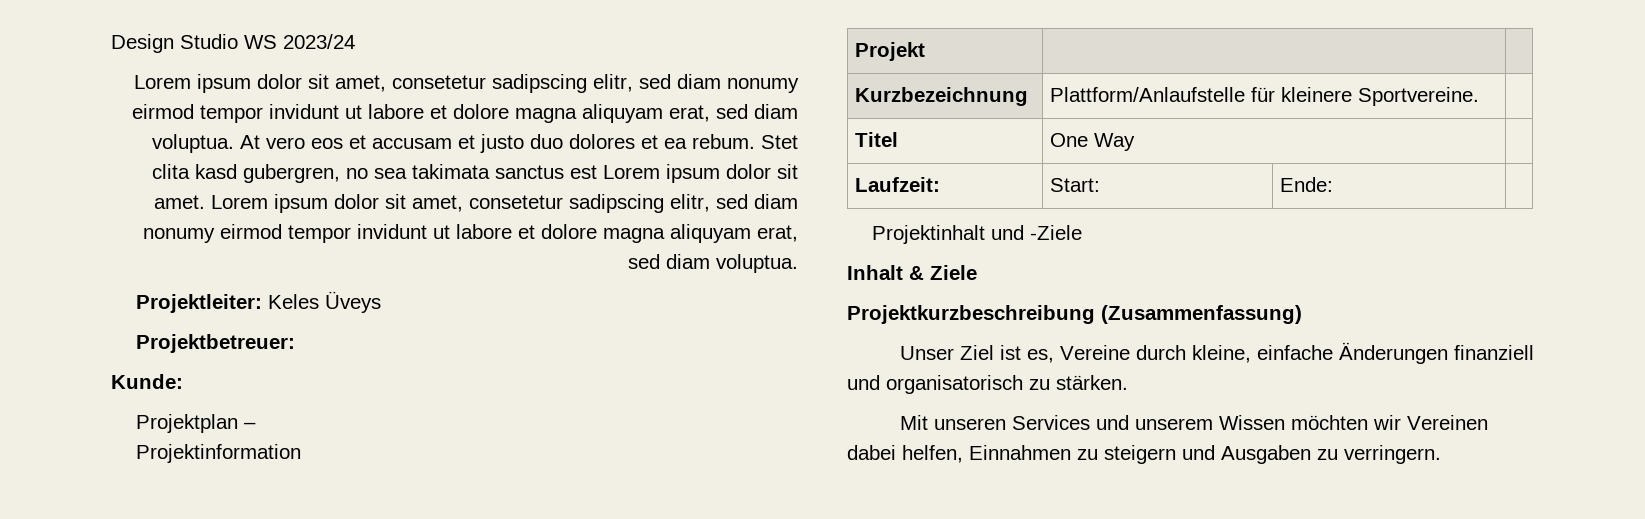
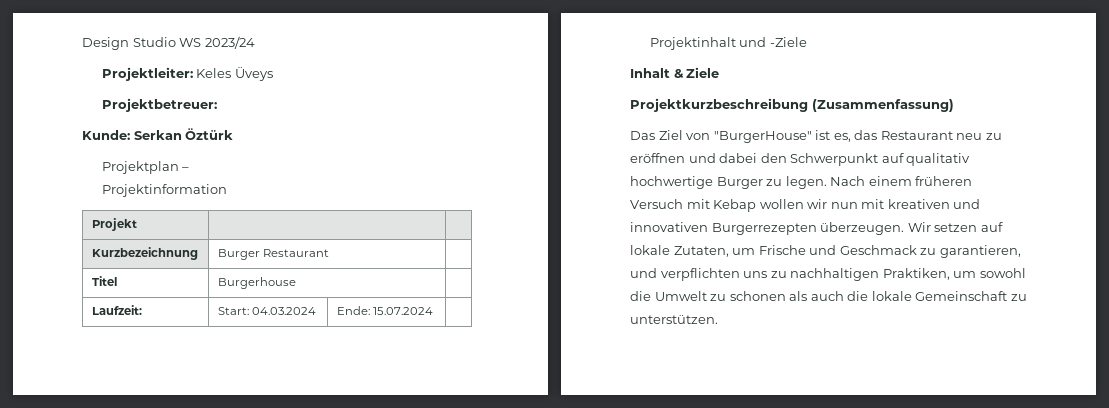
- Lorem ipsum dolor sit amet, consetetur sadipscing elitr, sed diam nonumy eirmod tempor invidunt ut labore et dolore magna aliquyam erat, sed diam voluptua. At vero eos et accusam et justo duo dolores et ea rebum. Stet clita kasd gubergren, no sea takimata sanctus est Lorem ipsum dolor sit amet. Lorem ipsum dolor sit amet, consetetur sadipscing elitr, sed diam nonumy eirmod tempor invidunt ut labore et dolore magna aliquyam erat, sed diam voluptua.
- Kunde:
+ Kunde: Serkan Öztürk
- Kurzbezeichnung | Plattform/Anlaufstelle für kleinere Sportvereine. |
+ Kurzbezeichnung | Burger Restaurant |
- Titel | One Way |
+ Titel | Burgerhouse |
- Laufzeit: | Start: | Ende: |
+ Laufzeit: | Start: 04.03.2024 | Ende: 15.07.2024 |
- Unser Ziel ist es, Vereine durch kleine, einfache Änderungen finanziell und organisatorisch zu stärken.
- Mit unseren Services und unserem Wissen möchten wir Vereinen dabei helfen, Einnahmen zu steigern und Ausgaben zu verringern.
+ Das Ziel von "BurgerHouse" ist es, das Restaurant neu zu eröffnen und dabei den Schwerpunkt auf qualitativ hochwertige Burger zu legen. Nach einem früheren Versuch mit Kebap wollen wir nun mit kreativen und innovativen Burgerrezepten überzeugen. Wir setzen auf lokale Zutaten, um Frische und Geschmack zu garantieren, und verpflichten uns zu nachhaltigen Praktiken, um sowohl die Umwelt zu schonen als auch die lokale Gemeinschaft zu unterstützen.

